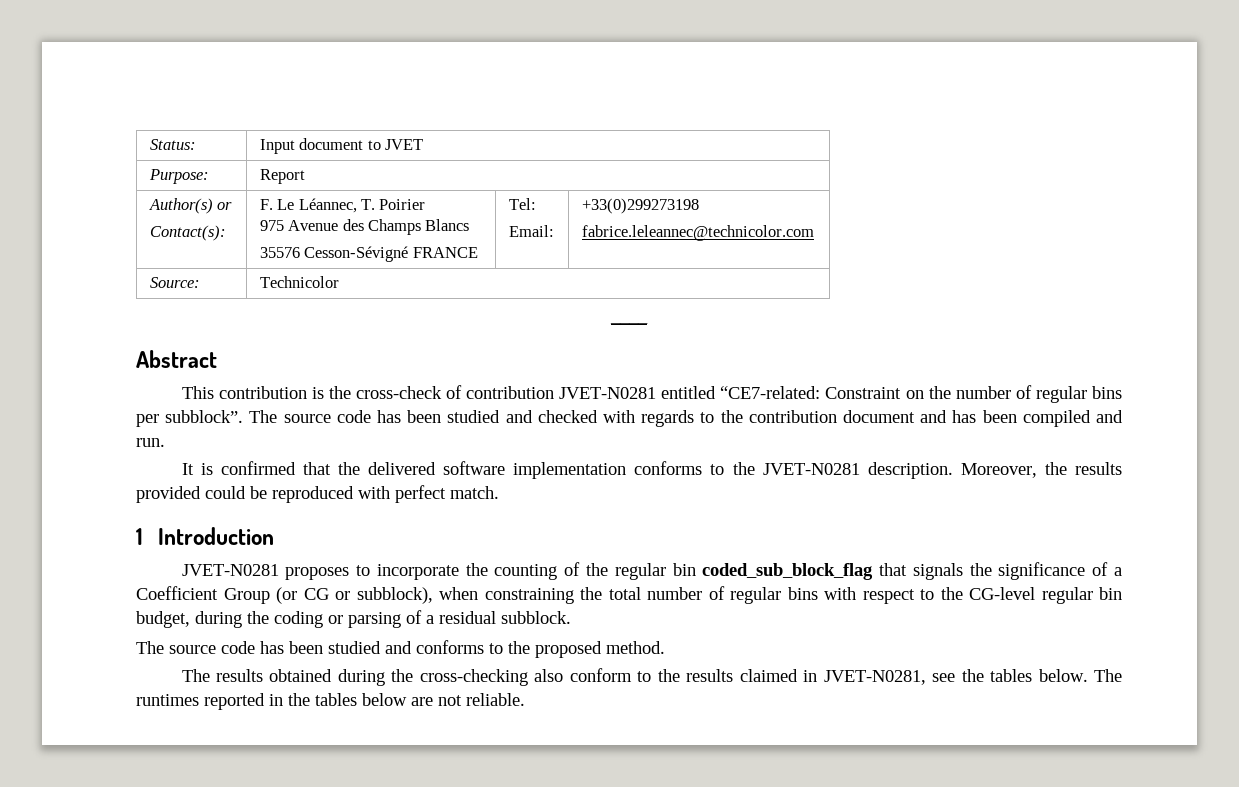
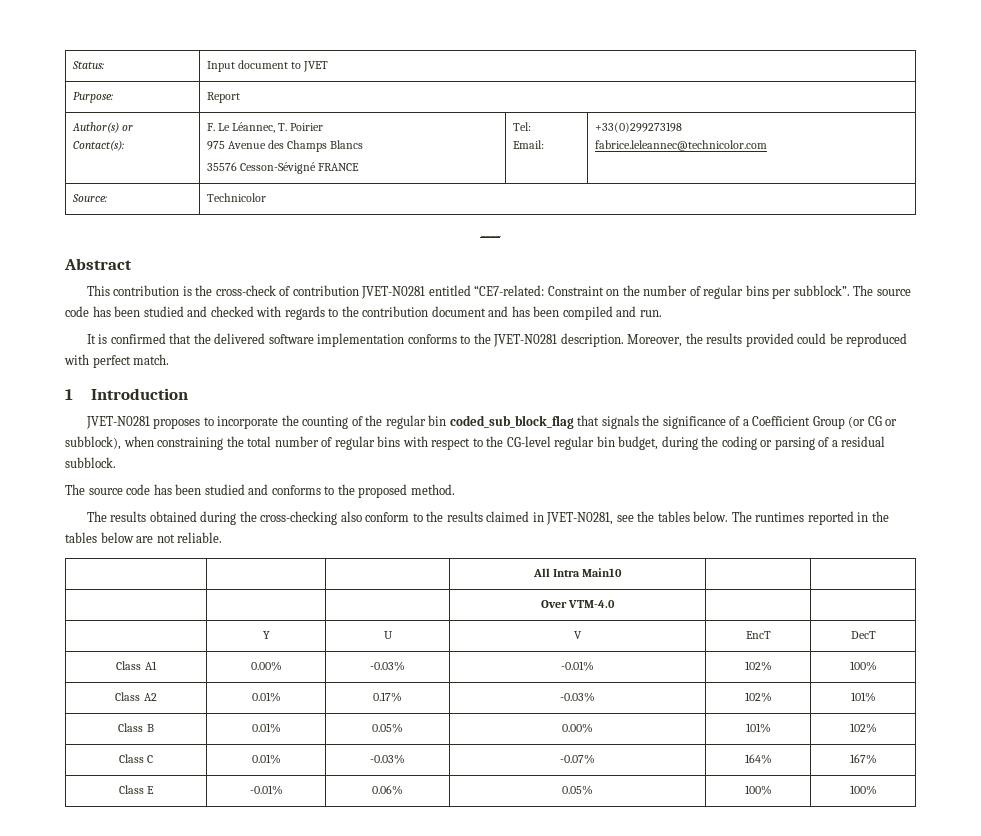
+ | | | All Intra Main10 | |
+ | | | Over VTM-4.0 | |
+ | Y | U | V | EncT | DecT
+ Class A1 | 0.00% | -0.03% | -0.01% | 102% | 100%
+ Class A2 | 0.01% | 0.17% | -0.03% | 102% | 101%
+ Class B | 0.01% | 0.05% | 0.00% | 101% | 102%
+ Class C | 0.01% | -0.03% | -0.07% | 164% | 167%
+ Class E | -0.01% | 0.06% | 0.05% | 100% | 100%

